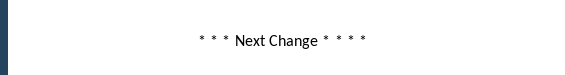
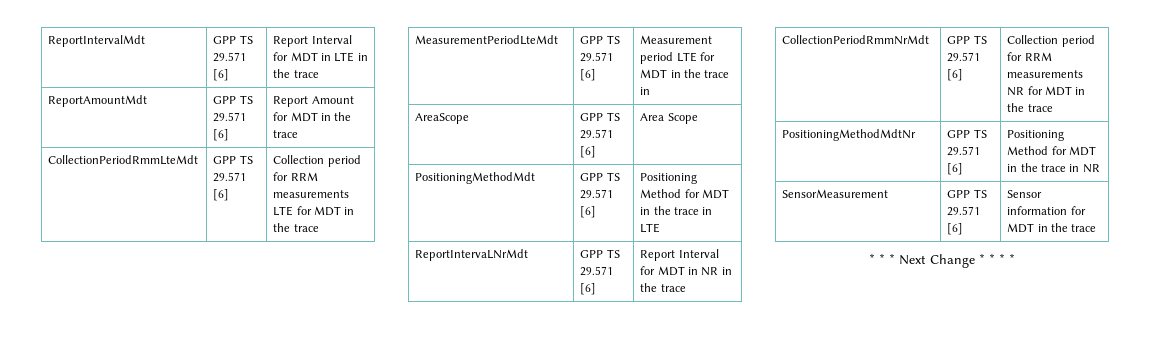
+ ReportIntervalMdt | GPP TS 29.571 [6] | Report Interval for MDT in LTE in the trace
+ ReportAmountMdt | GPP TS 29.571 [6] | Report Amount for MDT in the trace
+ CollectionPeriodRmmLteMdt | GPP TS 29.571 [6] | Collection period for RRM measurements LTE for MDT in the trace
+ MeasurementPeriodLteMdt | GPP TS 29.571 [6] | Measurement period LTE for MDT in the trace in
+ AreaScope | GPP TS 29.571 [6] | Area Scope
+ PositioningMethodMdt | GPP TS 29.571 [6] | Positioning Method for MDT in the trace in LTE
+ ReportIntervaLNrMdt | GPP TS 29.571 [6] | Report Interval for MDT in NR in the trace
+ CollectionPeriodRmmNrMdt | GPP TS 29.571 [6] | Collection period for RRM measurements NR for MDT in the trace
+ PositioningMethodMdtNr | GPP TS 29.571 [6] | Positioning Method for MDT in the trace in NR
+ SensorMeasurement | GPP TS 29.571 [6] | Sensor information for MDT in the trace

